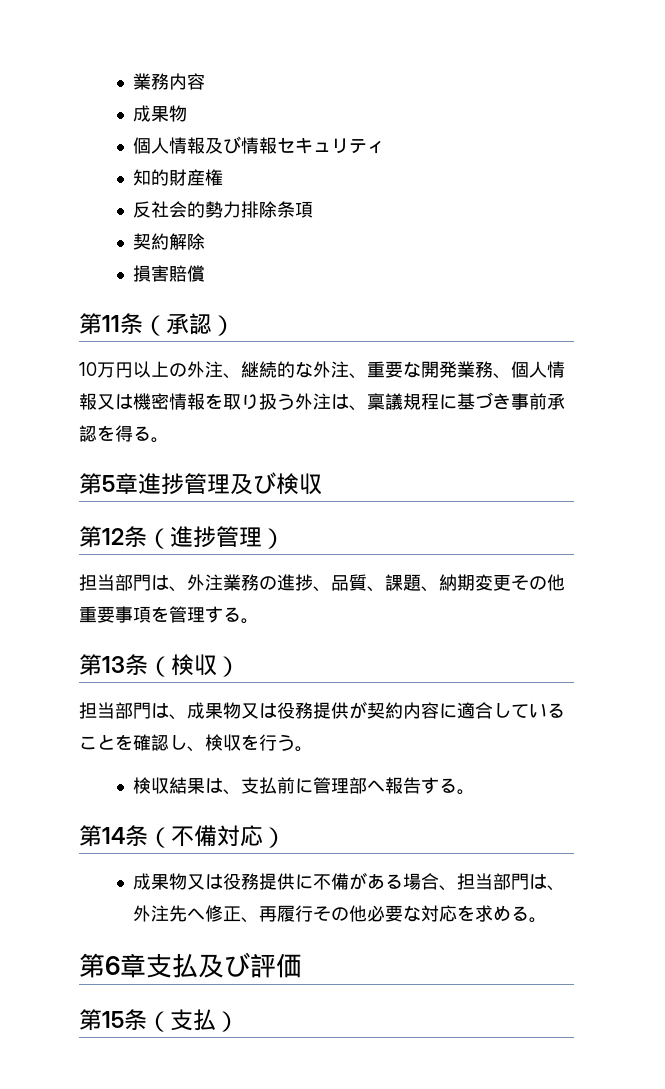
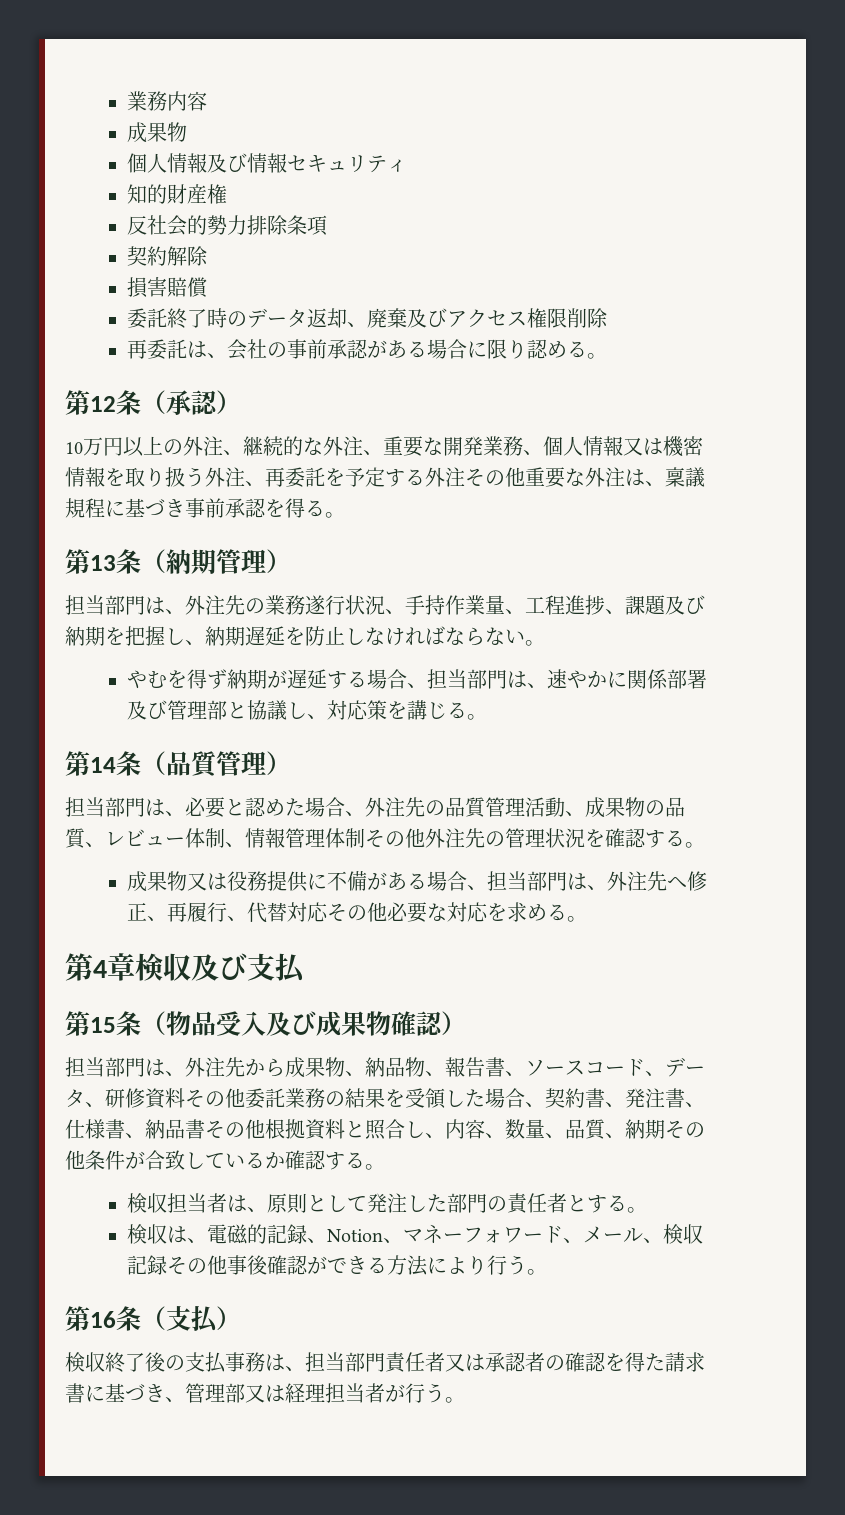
- 第11条（承認）
+ 委託終了時のデータ返却、廃棄及びアクセス権限削除
+ 再委託は、会社の事前承認がある場合に限り認める。
+ 第12条（承認）
- 10万円以上の外注、継続的な外注、重要な開発業務、個人情報又は機密情報を取り扱う外注は、稟議規程に基づき事前承認を得る。
+ 10万円以上の外注、継続的な外注、重要な開発業務、個人情報又は機密情報を取り扱う外注、再委託を予定する外注その他重要な外注は、稟議規程に基づき事前承認を得る。
- 第5章進捗管理及び検収
- 第12条（進捗管理）
+ 第13条（納期管理）
- 担当部門は、外注業務の進捗、品質、課題、納期変更その他重要事項を管理する。
- 第13条（検収）
- 担当部門は、成果物又は役務提供が契約内容に適合していることを確認し、検収を行う。
- 検収結果は、支払前に管理部へ報告する。
- 第14条（不備対応）
+ 担当部門は、外注先の業務遂行状況、手持作業量、工程進捗、課題及び納期を把握し、納期遅延を防止しなければならない。
+ やむを得ず納期が遅延する場合、担当部門は、速やかに関係部署及び管理部と協議し、対応策を講じる。
+ 第14条（品質管理）
+ 担当部門は、必要と認めた場合、外注先の品質管理活動、成果物の品質、レビュー体制、情報管理体制その他外注先の管理状況を確認する。
- 成果物又は役務提供に不備がある場合、担当部門は、外注先へ修正、再履行その他必要な対応を求める。
+ 成果物又は役務提供に不備がある場合、担当部門は、外注先へ修正、再履行、代替対応その他必要な対応を求める。
- 第6章支払及び評価
+ 第4章検収及び支払
- 第15条（支払）
+ 第15条（物品受入及び成果物確認）
+ 担当部門は、外注先から成果物、納品物、報告書、ソースコード、データ、研修資料その他委託業務の結果を受領した場合、契約書、発注書、仕様書、納品書その他根拠資料と照合し、内容、数量、品質、納期その他条件が合致しているか確認する。
+ 検収担当者は、原則として発注した部門の責任者とする。
+ 検収は、電磁的記録、Notion、マネーフォワード、メール、検収記録その他事後確認ができる方法により行う。
+ 第16条（支払）
+ 検収終了後の支払事務は、担当部門責任者又は承認者の確認を得た請求書に基づき、管理部又は経理担当者が行う。

